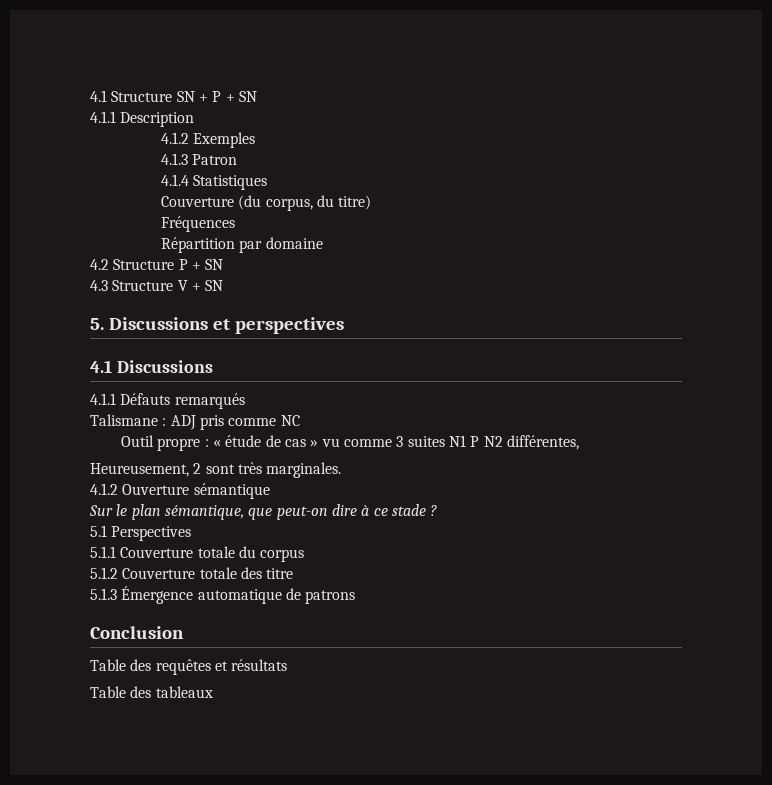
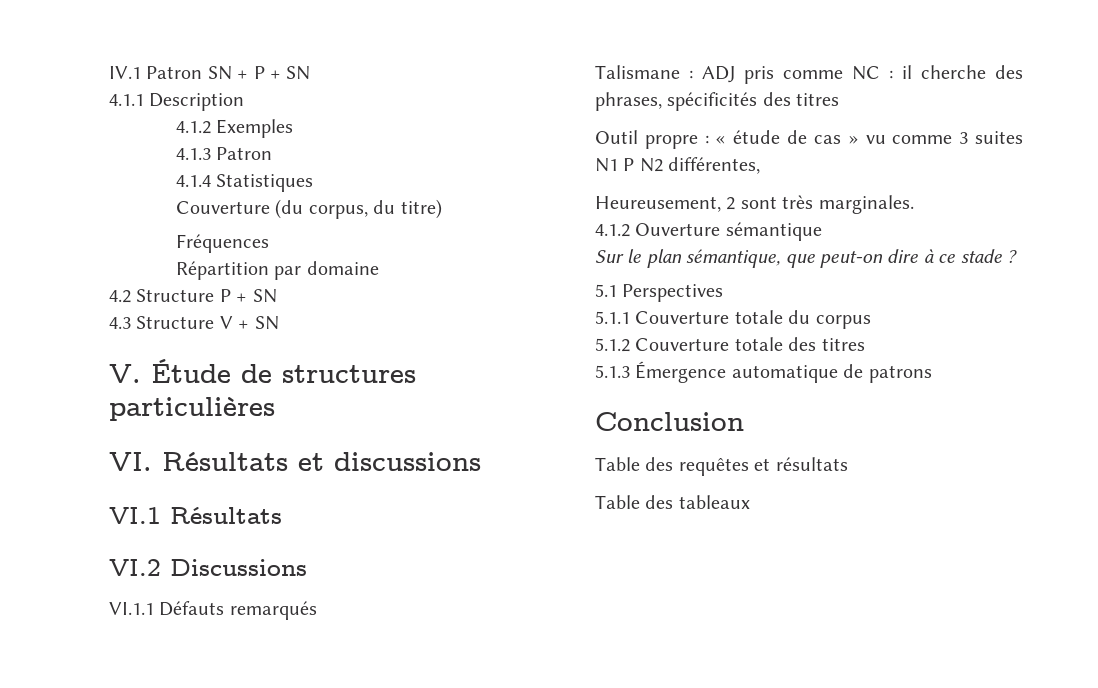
- 4.1 Structure SN + P + SN
+ IV.1 Patron SN + P + SN
- 5. Discussions et perspectives
- 4.1 Discussions
+ V. Étude de structures particulières
+ VI. Résultats et discussions
+ VI.1 Résultats
+ VI.2 Discussions
- 4.1.1 Défauts remarqués
+ VI.1.1 Défauts remarqués
- Talismane : ADJ pris comme NC
+ Talismane : ADJ pris comme NC : il cherche des phrases, spécificités des titres
- 5.1.2 Couverture totale des titre
+ 5.1.2 Couverture totale des titres

